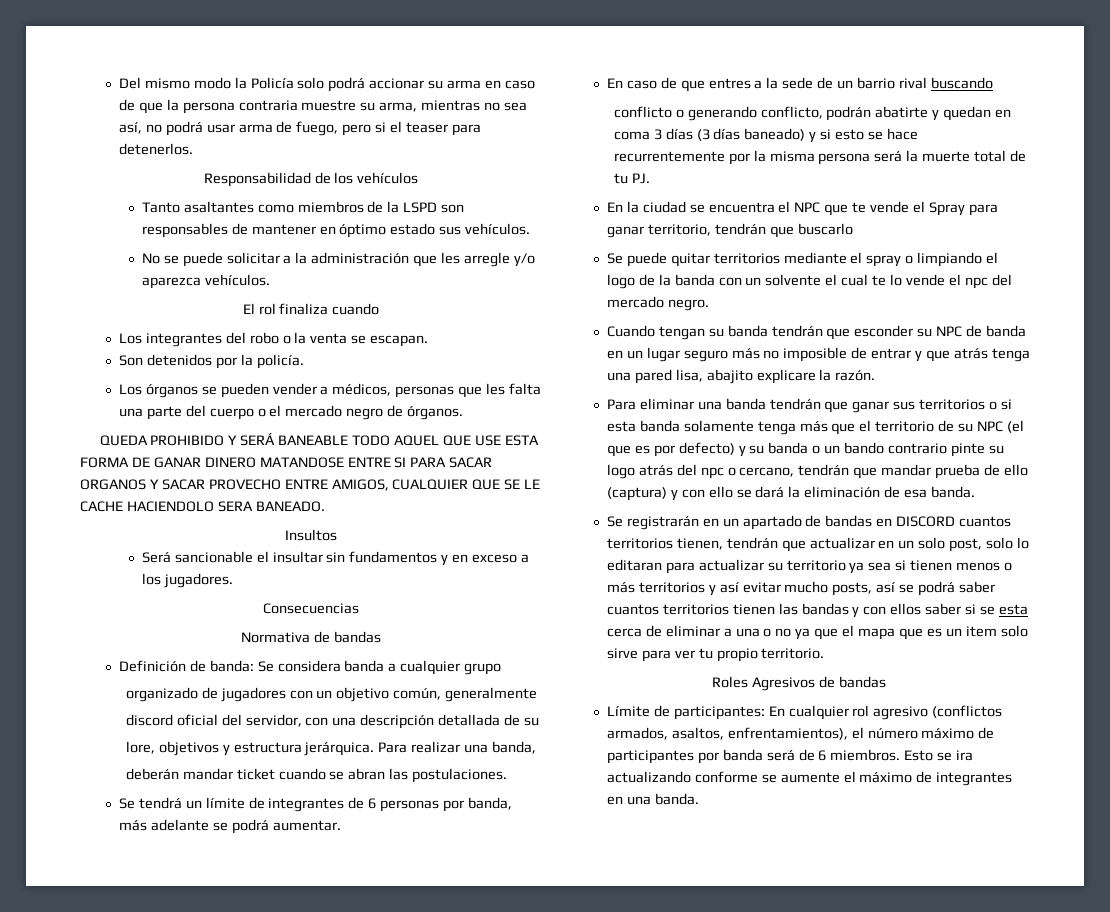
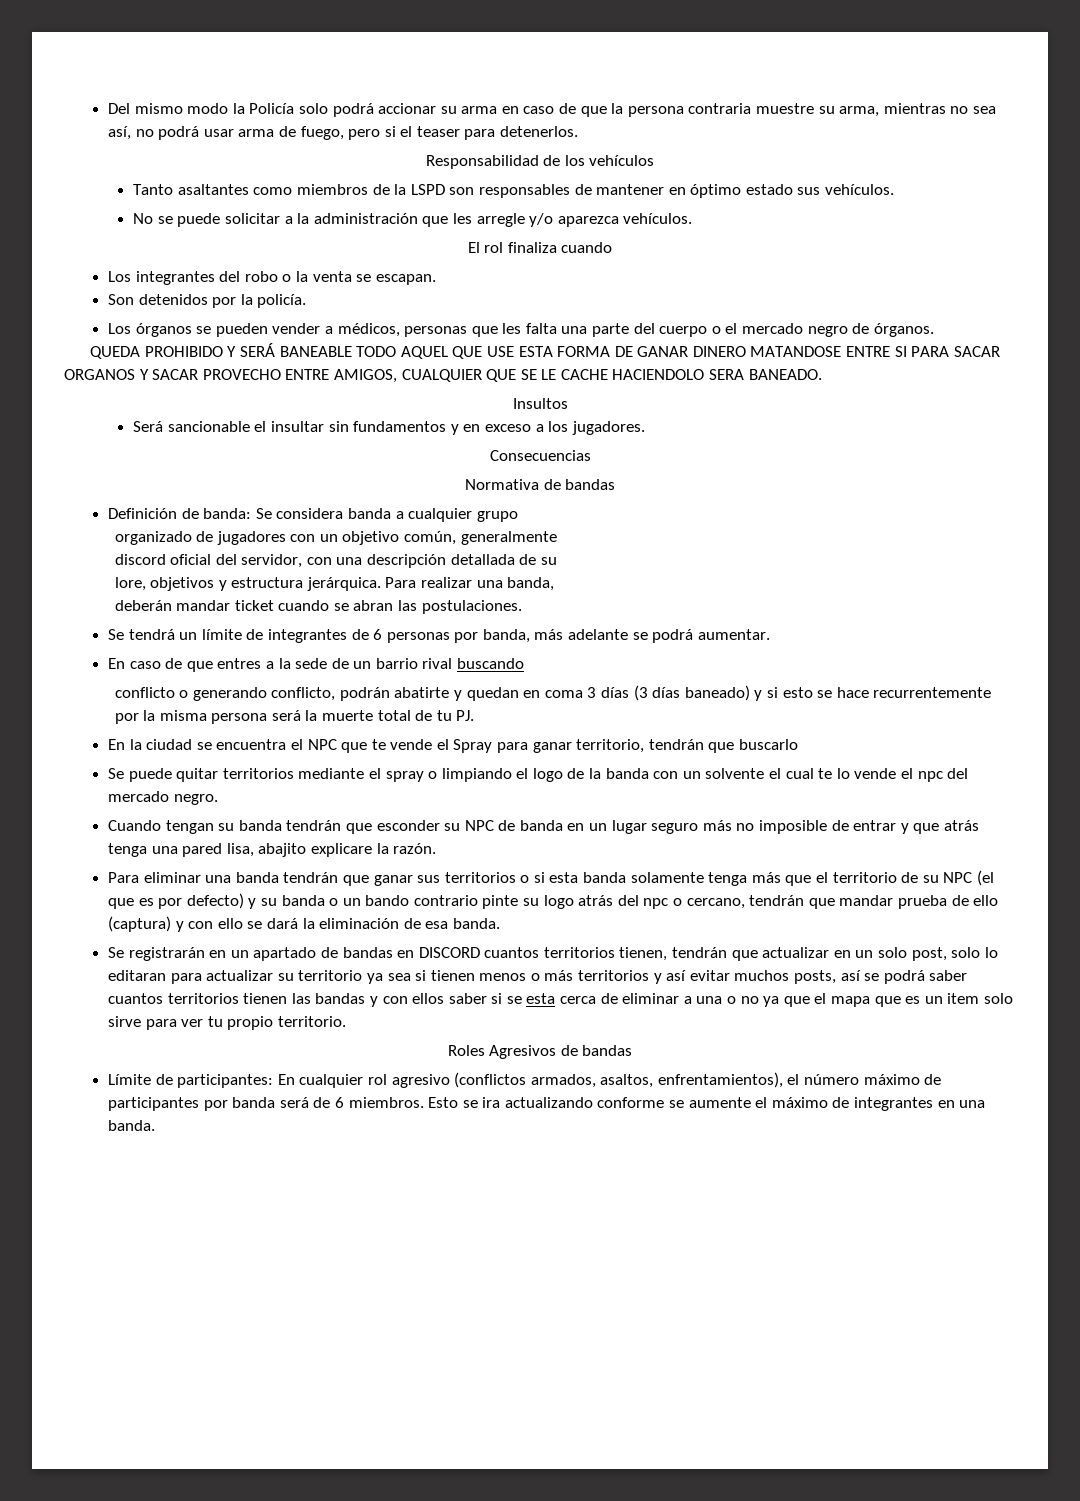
- Se registrarán en un apartado de bandas en DISCORD cuantos territorios tienen, tendrán que actualizar en un solo post, solo lo editaran para actualizar su territorio ya sea si tienen menos o más territorios y así evitar mucho posts, así se podrá saber cuantos territorios tienen las bandas y con ellos saber si se esta cerca de eliminar a una o no ya que el mapa que es un item solo sirve para ver tu propio territorio.
+ Se registrarán en un apartado de bandas en DISCORD cuantos territorios tienen, tendrán que actualizar en un solo post, solo lo editaran para actualizar su territorio ya sea si tienen menos o más territorios y así evitar muchos posts, así se podrá saber cuantos territorios tienen las bandas y con ellos saber si se esta cerca de eliminar a una o no ya que el mapa que es un item solo sirve para ver tu propio territorio.

